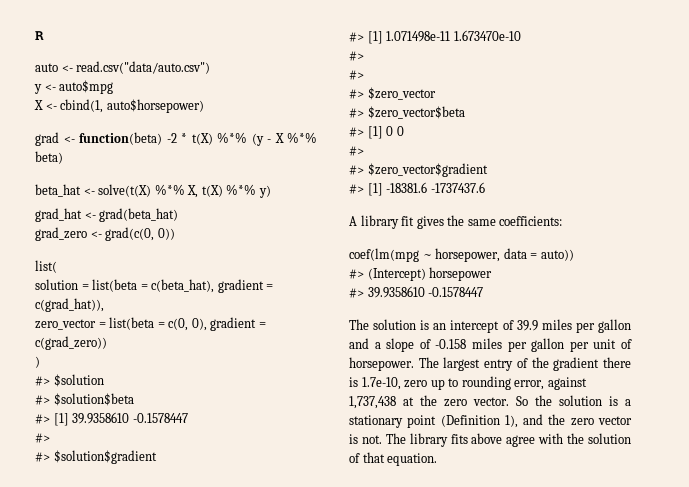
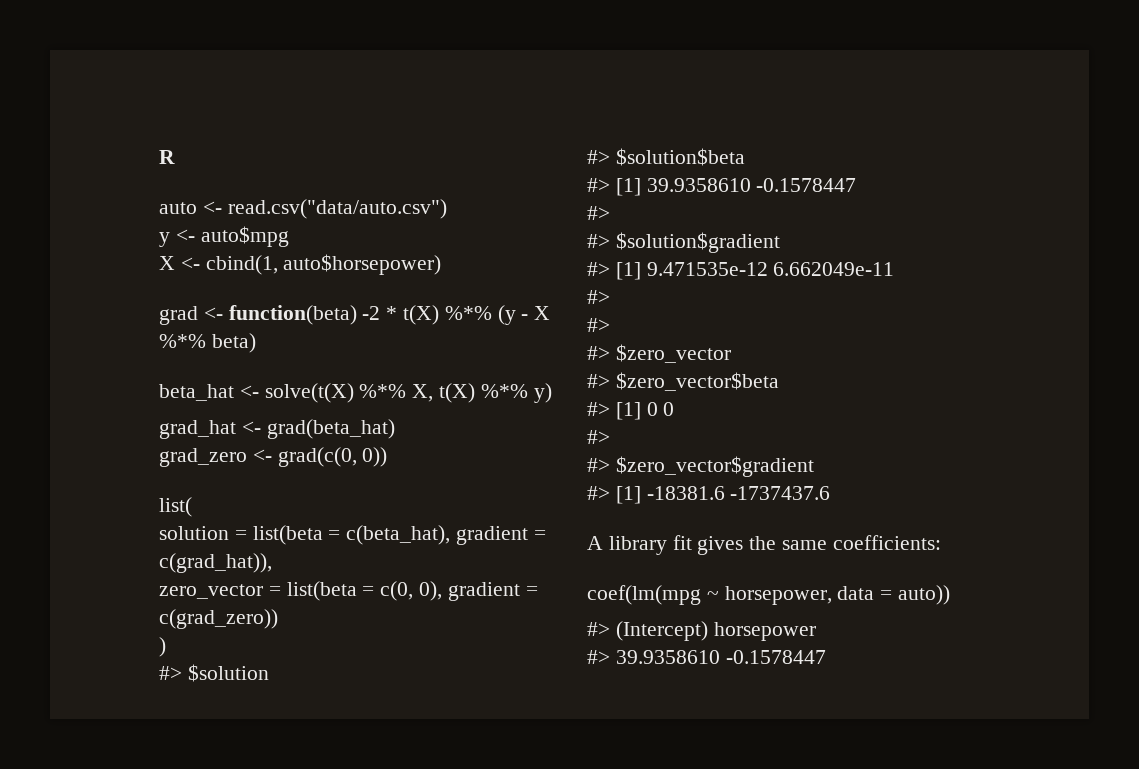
- #> [1] 1.071498e-11 1.673470e-10
+ #> [1] 9.471535e-12 6.662049e-11
- The solution is an intercept of 39.9 miles per gallon and a slope of -0.158 miles per gallon per unit of horsepower. The largest entry of the gradient there is 1.7e-10, zero up to rounding error, against 1,737,438 at the zero vector. So the solution is a stationary point (Definition 1), and the zero vector is not. The library fits above agree with the solution of that equation.

